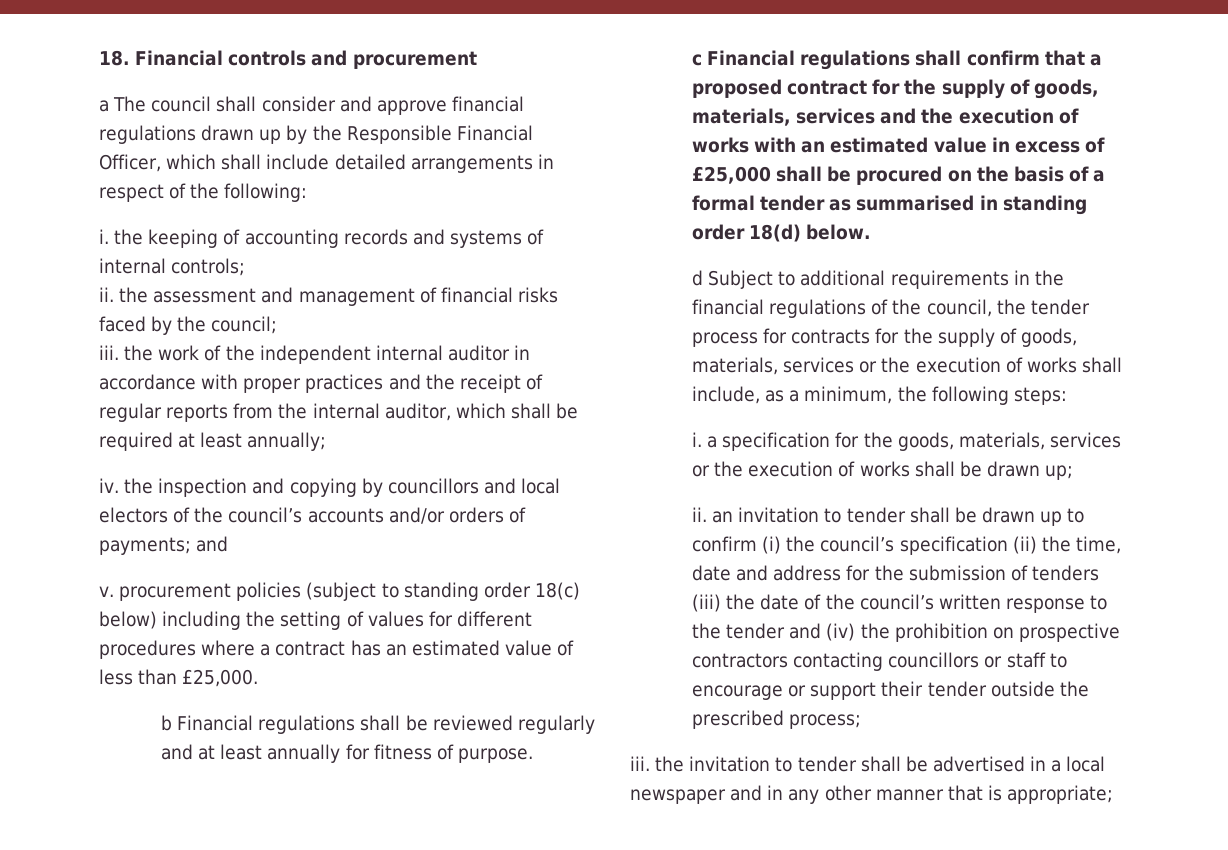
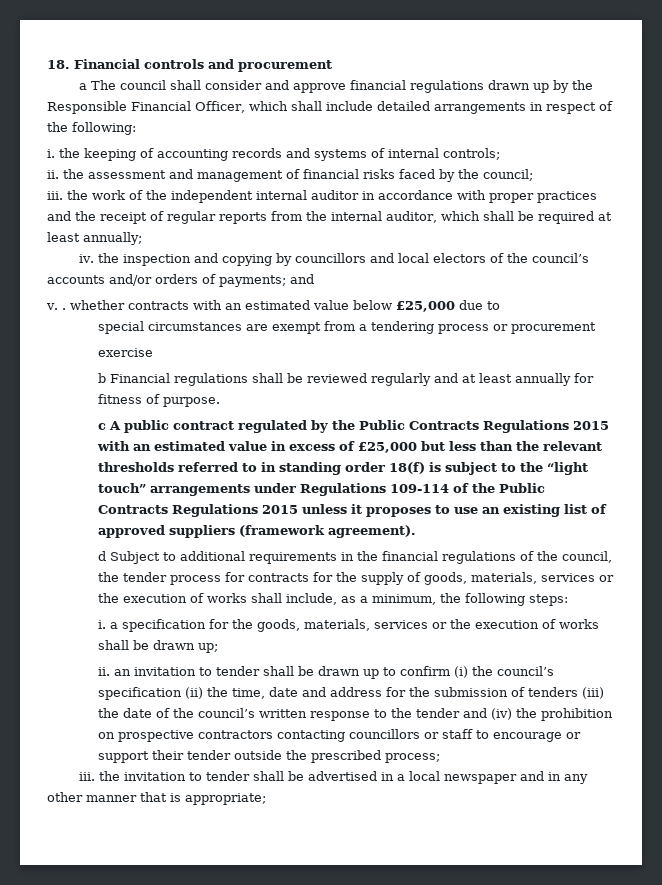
- v. procurement policies (subject to standing order 18(c) below) including the setting of values for different procedures where a contract has an estimated value of less than £25,000.
+ v. . whether contracts with an estimated value below £25,000 due to
+ special circumstances are exempt from a tendering process or procurement
+ exercise
- c Financial regulations shall confirm that a proposed contract for the supply of goods, materials, services and the execution of works with an estimated value in excess of £25,000 shall be procured on the basis of a formal tender as summarised in standing order 18(d) below.
+ c A public contract regulated by the Public Contracts Regulations 2015 with an estimated value in excess of £25,000 but less than the relevant thresholds referred to in standing order 18(f) is subject to the “light touch” arrangements under Regulations 109-114 of the Public Contracts Regulations 2015 unless it proposes to use an existing list of approved suppliers (framework agreement).

